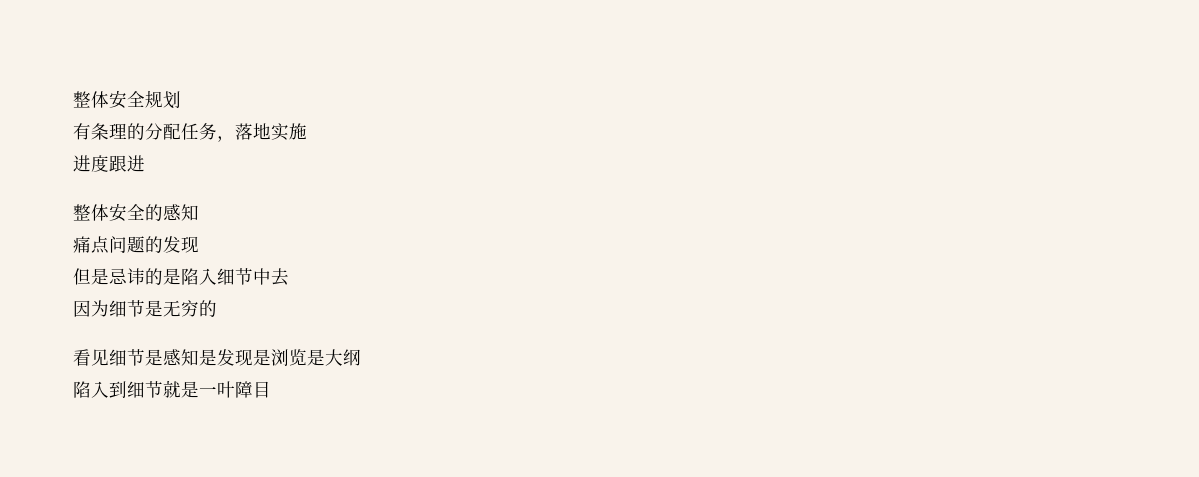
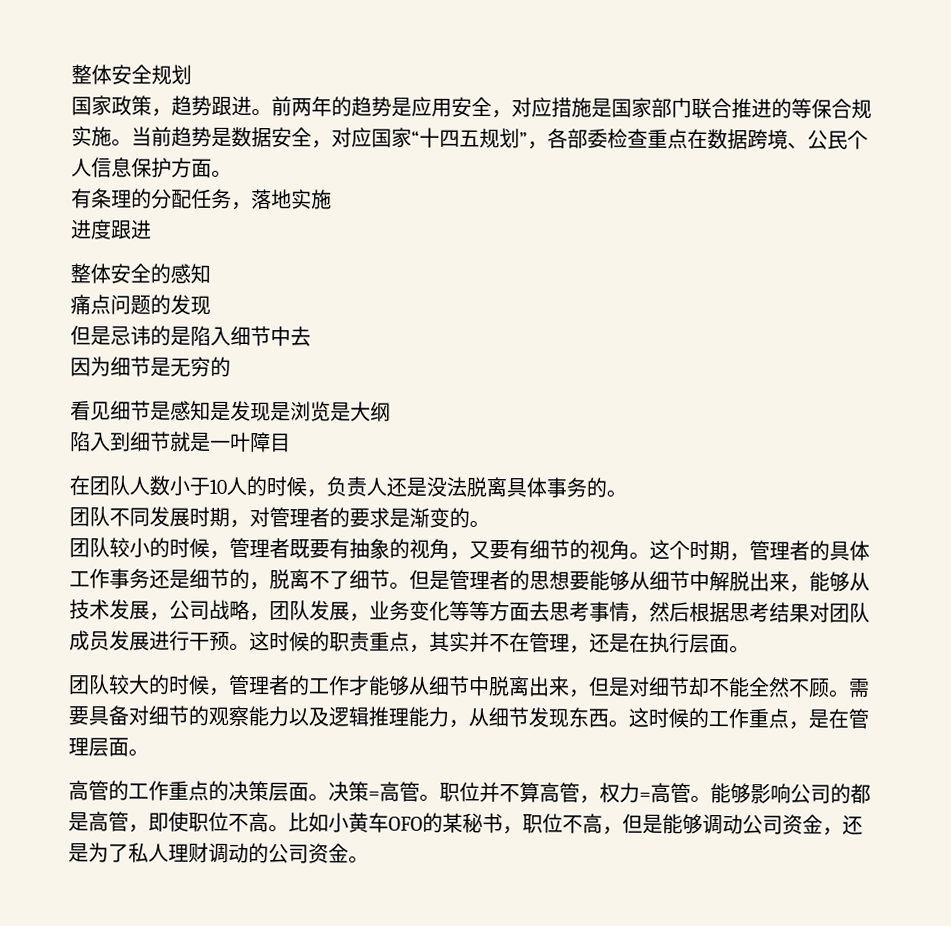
+ 国家政策，趋势跟进。前两年的趋势是应用安全，对应措施是国家部门联合推进的等保合规实施。当前趋势是数据安全，对应国家“十四五规划”，各部委检查重点在数据跨境、公民个人信息保护方面。
+ 在团队人数小于10人的时候，负责人还是没法脱离具体事务的。
+ 团队不同发展时期，对管理者的要求是渐变的。
+ 团队较小的时候，管理者既要有抽象的视角，又要有细节的视角。这个时期，管理者的具体工作事务还是细节的，脱离不了细节。但是管理者的思想要能够从细节中解脱出来，能够从技术发展，公司战略，团队发展，业务变化等等方面去思考事情，然后根据思考结果对团队成员发展进行干预。这时候的职责重点，其实并不在管理，还是在执行层面。
+ 团队较大的时候，管理者的工作才能够从细节中脱离出来，但是对细节却不能全然不顾。需要具备对细节的观察能力以及逻辑推理能力，从细节发现东西。这时候的工作重点，是在管理层面。
+ 高管的工作重点的决策层面。决策=高管。职位并不算高管，权力=高管。能够影响公司的都是高管，即使职位不高。比如小黄车OFO的某秘书，职位不高，但是能够调动公司资金，还是为了私人理财调动的公司资金。

